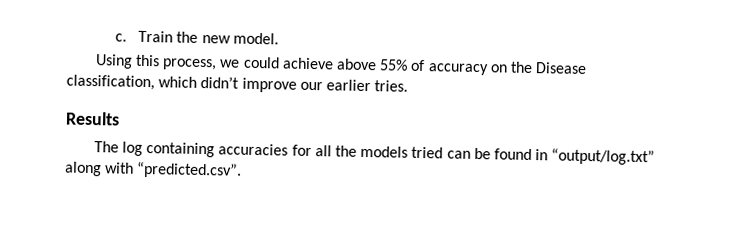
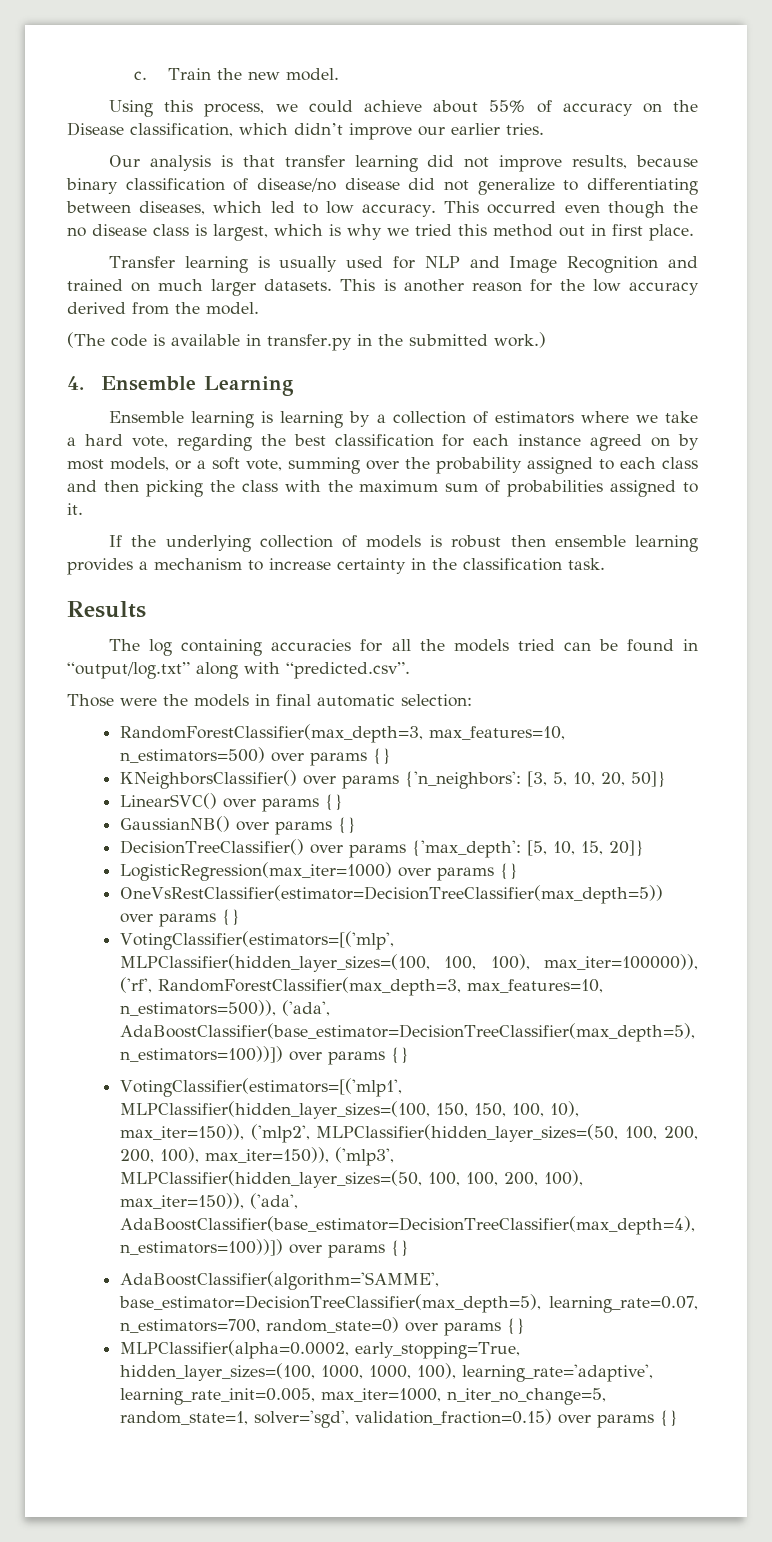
- Using this process, we could achieve above 55% of accuracy on the Disease classification, which didn’t improve our earlier tries.
+ Using this process, we could achieve about 55% of accuracy on the Disease classification, which didn’t improve our earlier tries.
+ Our analysis is that transfer learning did not improve results, because binary classification of disease/no disease did not generalize to differentiating between diseases, which led to low accuracy. This occurred even though the no disease class is largest, which is why we tried this method out in first place.
+ Transfer learning is usually used for NLP and Image Recognition and trained on much larger datasets. This is another reason for the low accuracy derived from the model.
+ (The code is available in transfer.py in the submitted work.)
+ 4. Ensemble Learning
+ Ensemble learning is learning by a collection of estimators where we take a hard vote, regarding the best classification for each instance agreed on by most models, or a soft vote, summing over the probability assigned to each class and then picking the class with the maximum sum of probabilities assigned to it.
+ If the underlying collection of models is robust then ensemble learning provides a mechanism to increase certainty in the classification task.
+ Those were the models in final automatic selection:
+ RandomForestClassifier(max_depth=3, max_features=10, n_estimators=500) over params {}
+ KNeighborsClassifier() over params {'n_neighbors': [3, 5, 10, 20, 50]}
+ LinearSVC() over params {}
+ GaussianNB() over params {}
+ DecisionTreeClassifier() over params {'max_depth': [5, 10, 15, 20]}
+ LogisticRegression(max_iter=1000) over params {}
+ OneVsRestClassifier(estimator=DecisionTreeClassifier(max_depth=5)) over params {}
+ VotingClassifier(estimators=[('mlp', MLPClassifier(hidden_layer_sizes=(100, 100, 100), max_iter=100000)), ('rf', RandomForestClassifier(max_depth=3, max_features=10, n_estimators=500)), ('ada', AdaBoostClassifier(base_estimator=DecisionTreeClassifier(max_depth=5), n_estimators=100))]) over params {}
+ VotingClassifier(estimators=[('mlp1', MLPClassifier(hidden_layer_sizes=(100, 150, 150, 100, 10), max_iter=150)), ('mlp2', MLPClassifier(hidden_layer_sizes=(50, 100, 200, 200, 100), max_iter=150)), ('mlp3', MLPClassifier(hidden_layer_sizes=(50, 100, 100, 200, 100), max_iter=150)), ('ada', AdaBoostClassifier(base_estimator=DecisionTreeClassifier(max_depth=4), n_estimators=100))]) over params {}
+ AdaBoostClassifier(algorithm='SAMME', base_estimator=DecisionTreeClassifier(max_depth=5), learning_rate=0.07, n_estimators=700, random_state=0) over params {}
+ MLPClassifier(alpha=0.0002, early_stopping=True, hidden_layer_sizes=(100, 1000, 1000, 100), learning_rate='adaptive', learning_rate_init=0.005, max_iter=1000, n_iter_no_change=5, random_state=1, solver='sgd', validation_fraction=0.15) over params {}

